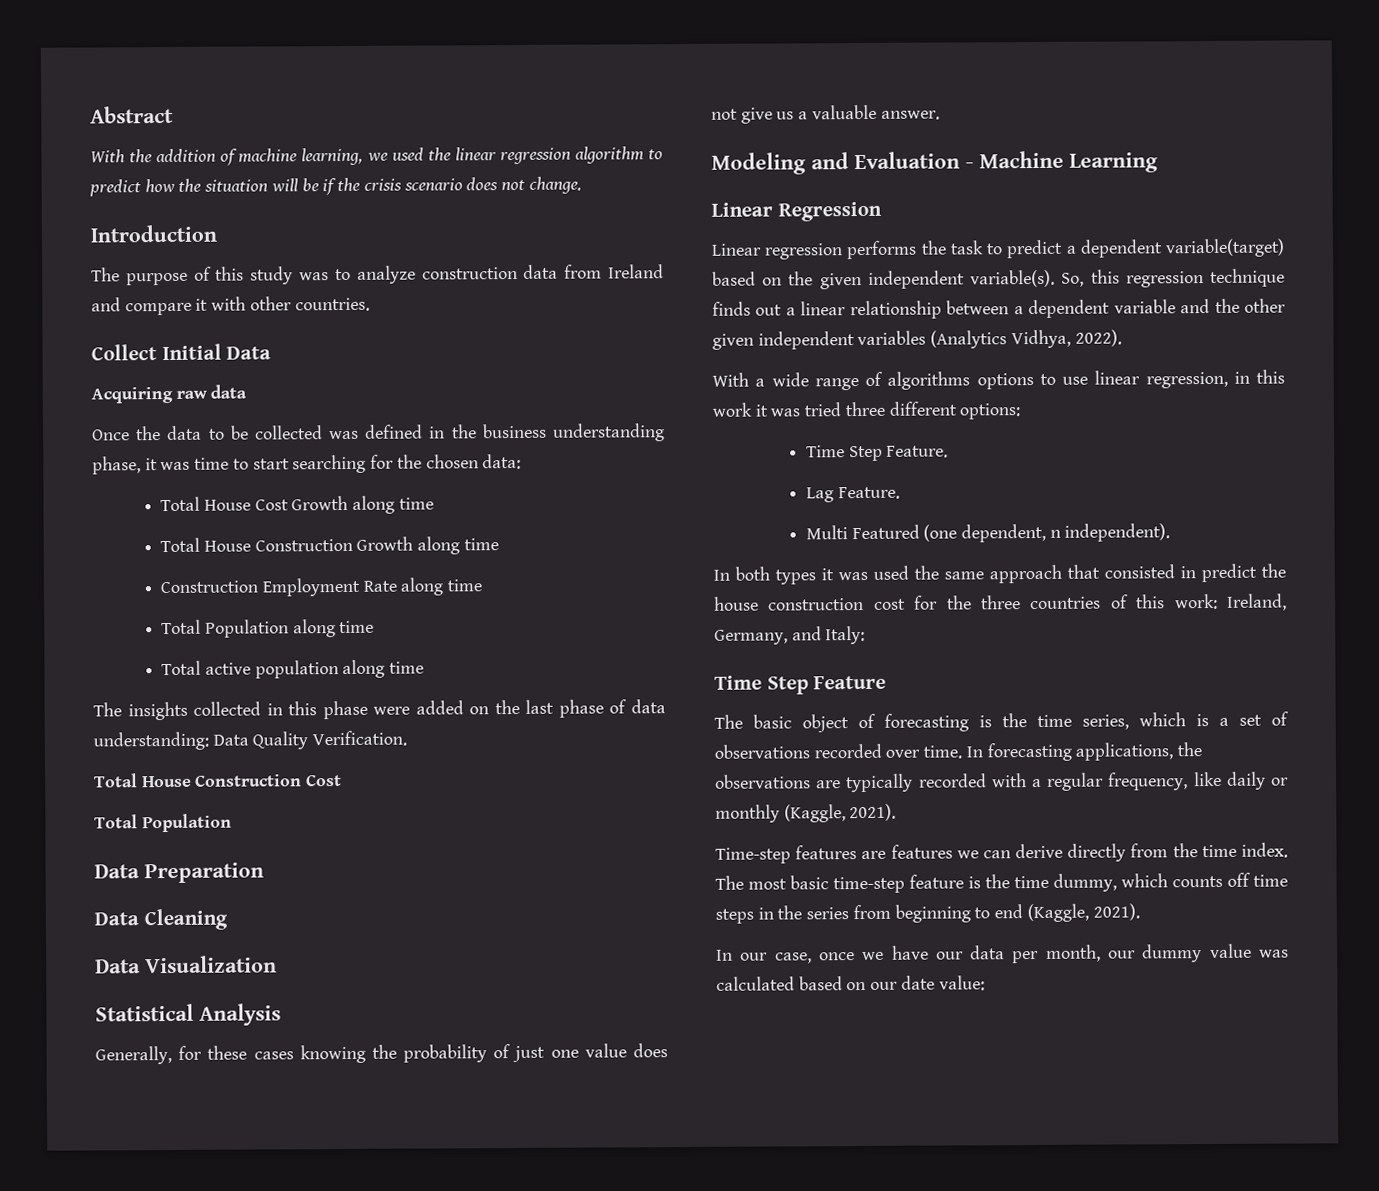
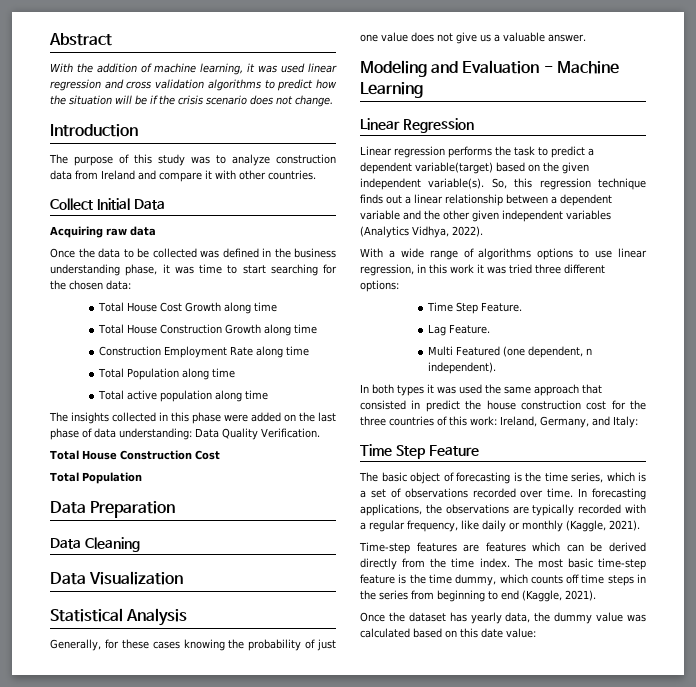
- With the addition of machine learning, we used the linear regression algorithm to predict how the situation will be if the crisis scenario does not change.
+ With the addition of machine learning, it was used linear regression and cross validation algorithms to predict how the situation will be if the crisis scenario does not change.
- Time-step features are features we can derive directly from the time index.
+ Time-step features are features which can be derived directly from the time index.
- In our case, once we have our data per month, our dummy value was calculated based on our date value:
+ Once the dataset has yearly data, the dummy value was calculated based on this date value:

